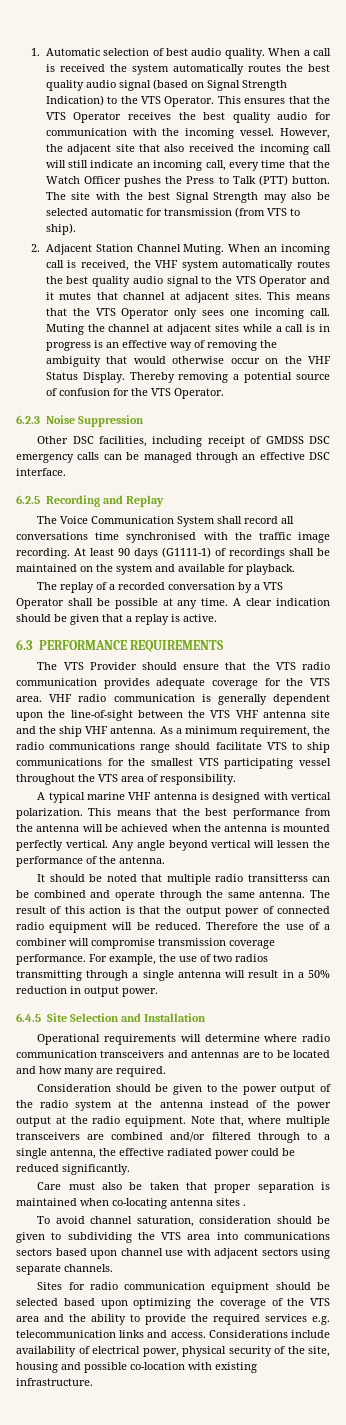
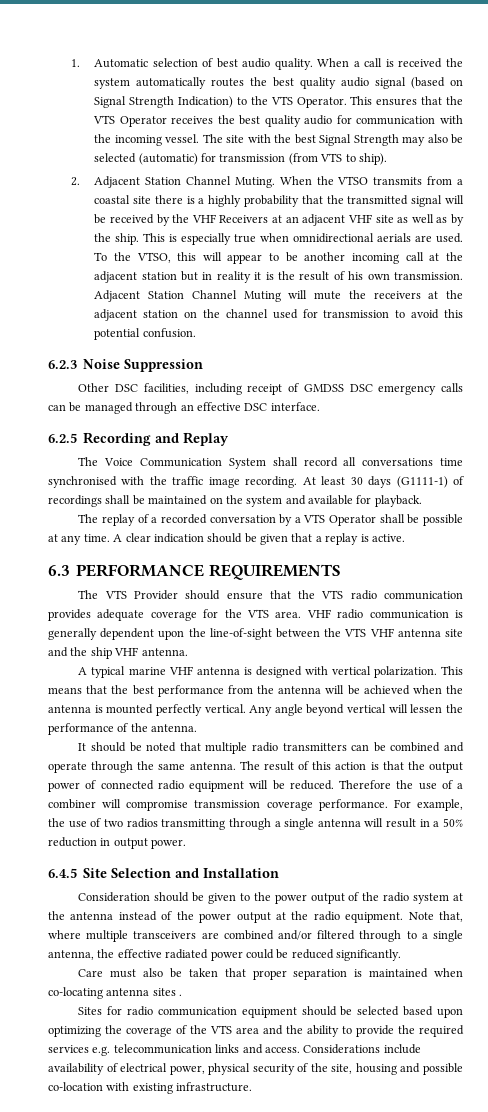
- However, the adjacent site that also received the incoming call will still indicate an incoming call, every time that the Watch Officer pushes the Press to Talk (PTT) button.
- The site with the best Signal Strength may also be selected automatic for transmission (from VTS to ship).
+ The site with the best Signal Strength may also be selected (automatic) for transmission (from VTS to ship).
- When an incoming call is received, the VHF system automatically routes the best quality audio signal to the VTS Operator and it mutes that channel at adjacent sites. This means that the VTS Operator only sees one incoming call. Muting the channel at adjacent sites while a call is in progress is an effective way of removing the ambiguity that would otherwise occur on the VHF Status Display. Thereby removing a potential source of confusion for the VTS Operator.
+ When the VTSO transmits from a coastal site there is a highly probability that the transmitted signal will be received by the VHF Receivers at an adjacent VHF site as well as by the ship. This is especially true when omnidirectional aerials are used. To the VTSO, this will appear to be another incoming call at the adjacent station but in reality it is the result of his own transmission. Adjacent Station Channel Muting will mute the receivers at the adjacent station on the channel used for transmission to avoid this potential confusion.
- At least 90 days (G1111-1) of recordings shall be maintained on the system and available for playback.
+ At least 30 days (G1111-1) of recordings shall be maintained on the system and available for playback.
- As a minimum requirement, the radio communications range should facilitate VTS to ship communications for the smallest VTS participating vessel throughout the VTS area of responsibility.
- It should be noted that multiple radio transitterss can be combined and operate through the same antenna.
+ It should be noted that multiple radio transmitters can be combined and operate through the same antenna.
- Operational requirements will determine where radio communication transceivers and antennas are to be located and how many are required.
- To avoid channel saturation, consideration should be given to subdividing the VTS area into communications sectors based upon channel use with adjacent sectors using separate channels.

